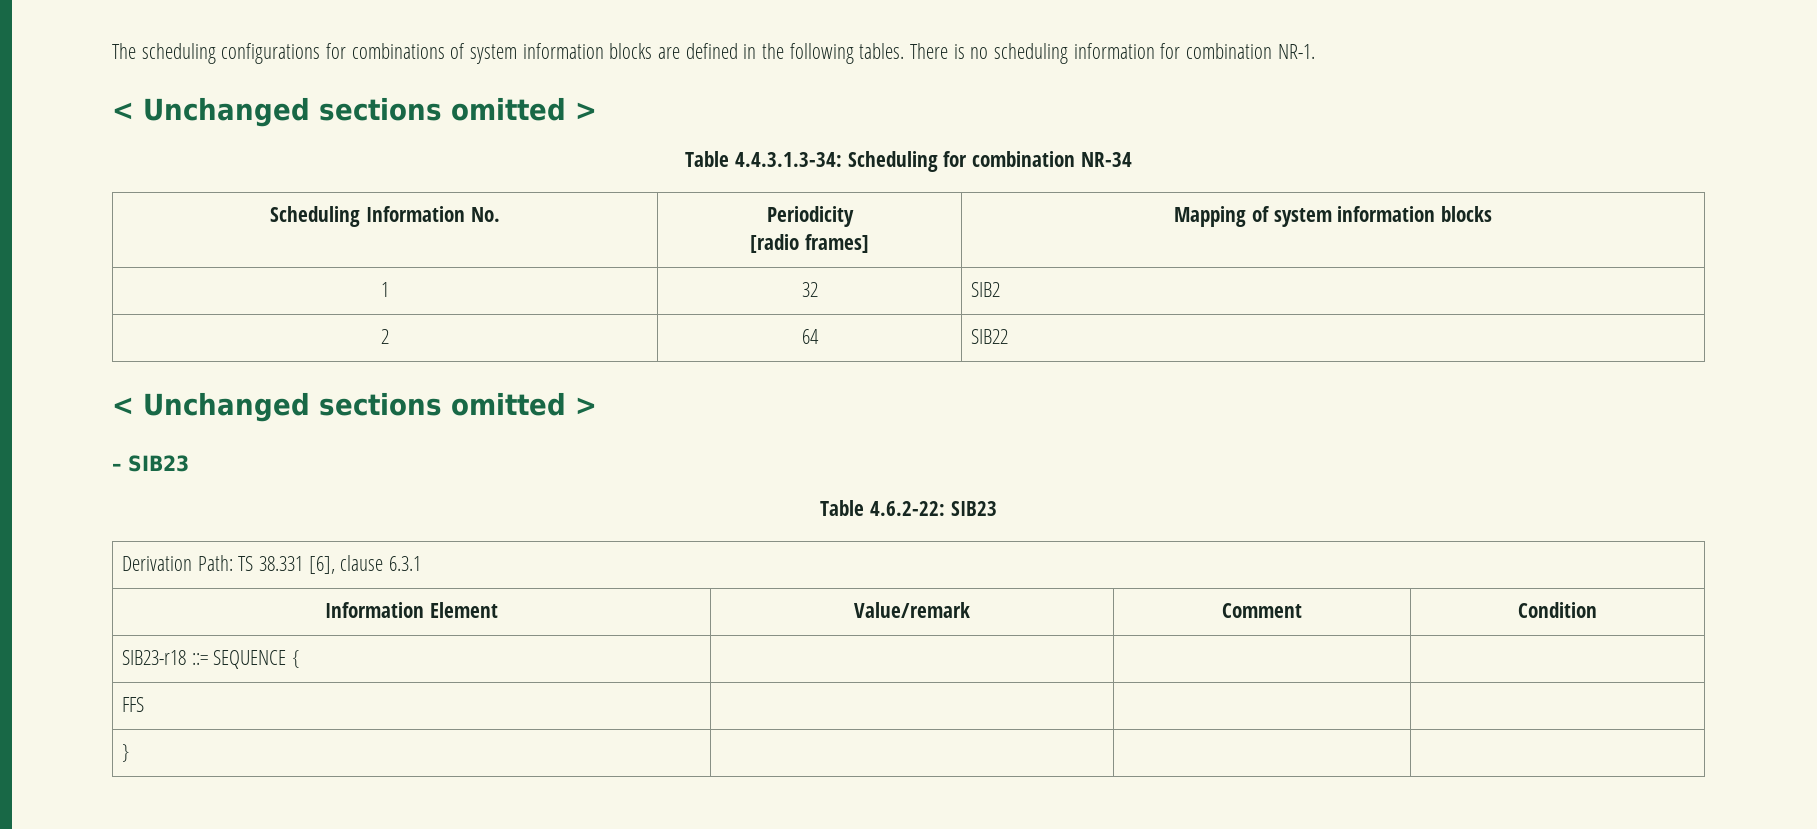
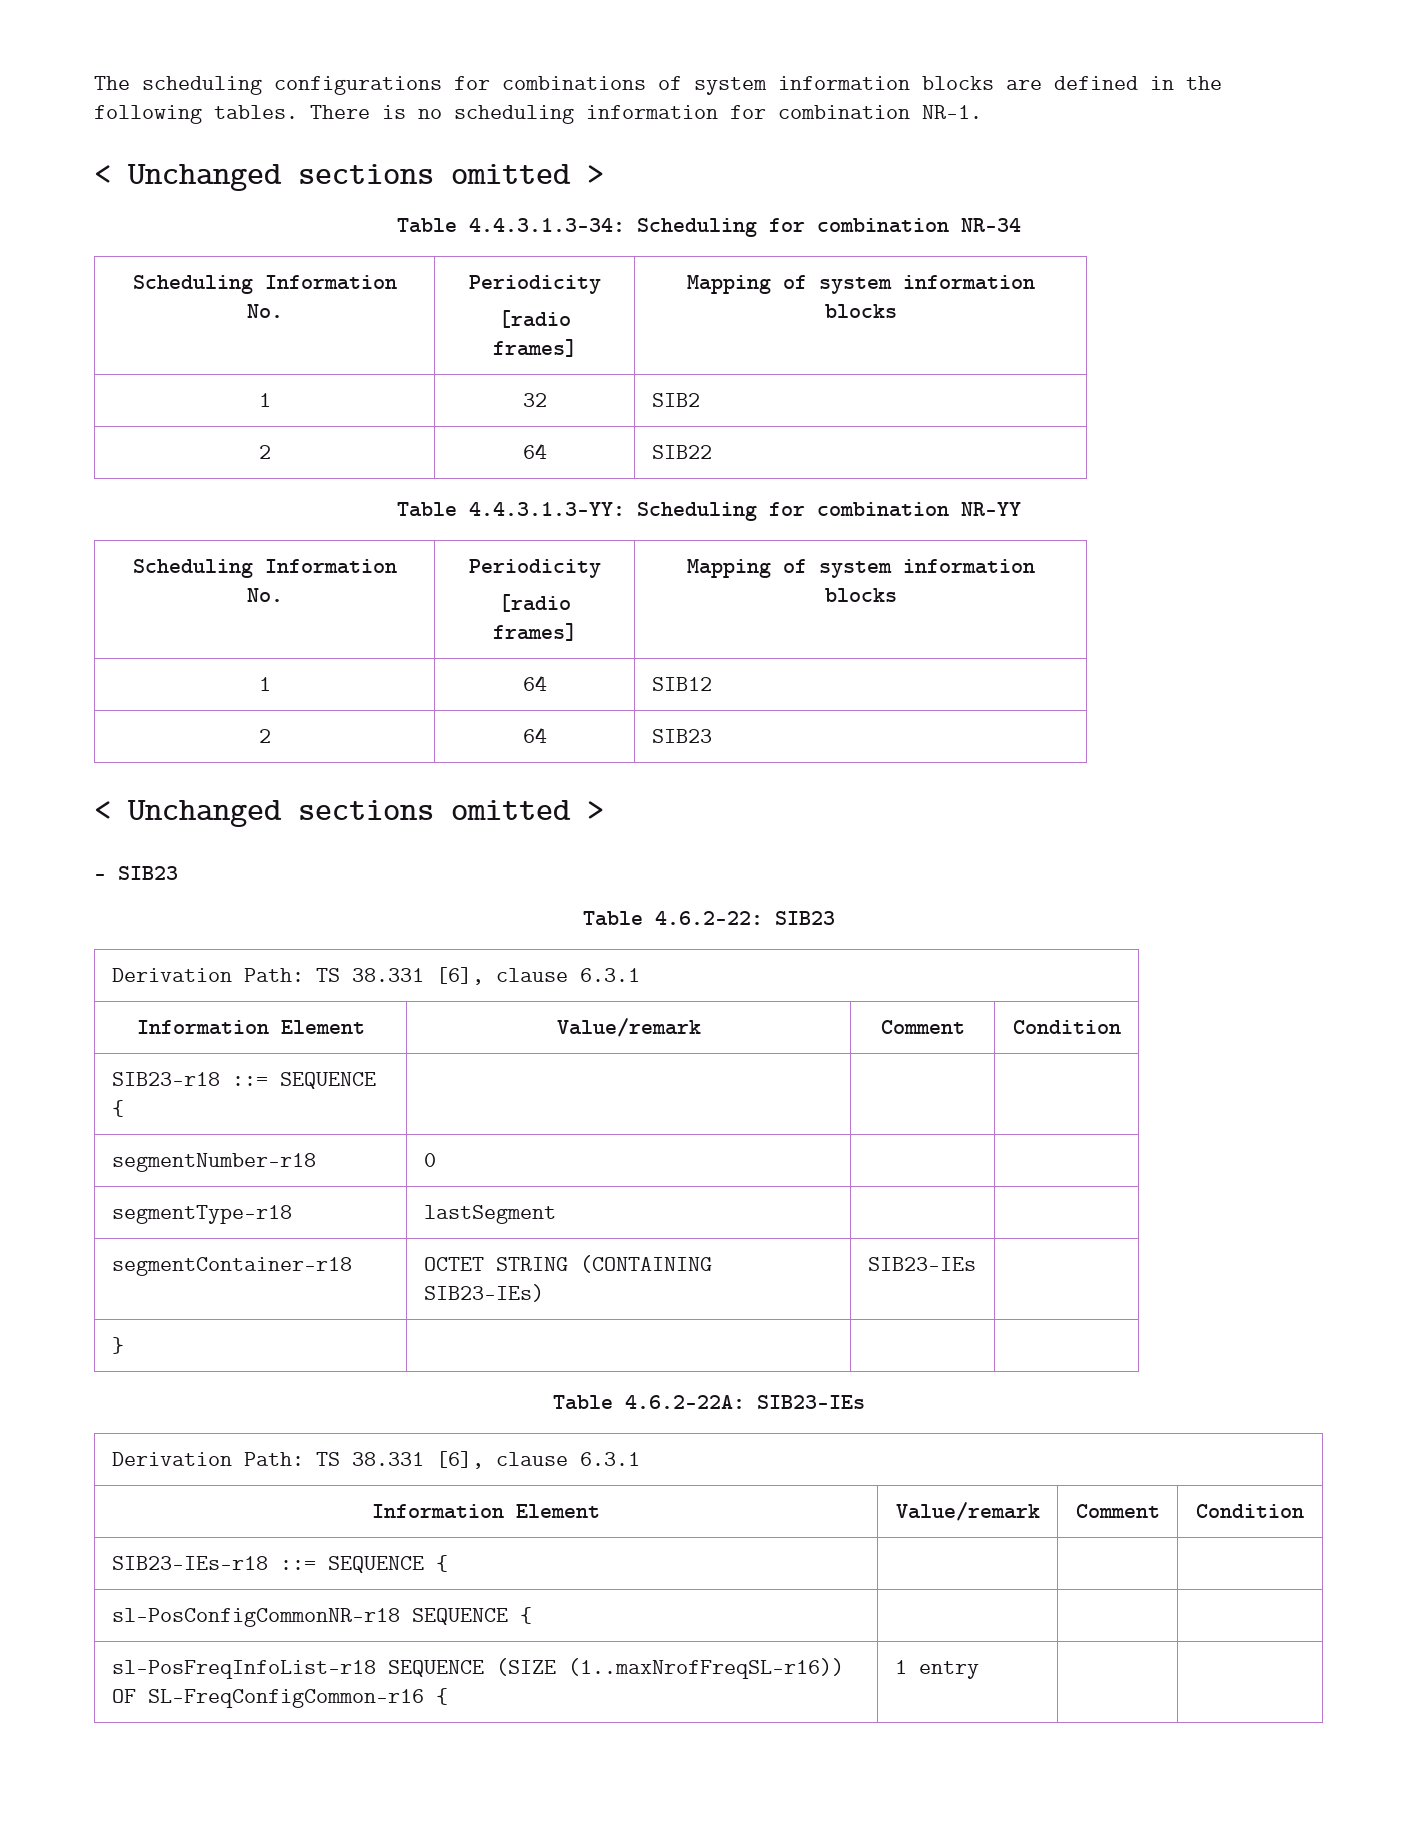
+ Table 4.4.3.1.3-YY: Scheduling for combination NR-YY
+ Scheduling Information No. | Periodicity
+ [radio frames] | Mapping of system information blocks
+ 1 | 64 | SIB12
+ 2 | 64 | SIB23
- FFS | | |
+ segmentNumber-r18 | 0 | |
+ segmentType-r18 | lastSegment | |
+ segmentContainer-r18 | OCTET STRING (CONTAINING SIB23-IEs) | SIB23-IEs |
  } | | |
+ Table 4.6.2-22A: SIB23-IEs
+ Derivation Path: TS 38.331 [6], clause 6.3.1
+ Information Element | Value/remark | Comment | Condition
+ SIB23-IEs-r18 ::= SEQUENCE { | | |
+ sl-PosConfigCommonNR-r18 SEQUENCE { | | |
+ sl-PosFreqInfoList-r18 SEQUENCE (SIZE (1..maxNrofFreqSL-r16)) OF SL-FreqConfigCommon-r16 { | 1 entry | |

